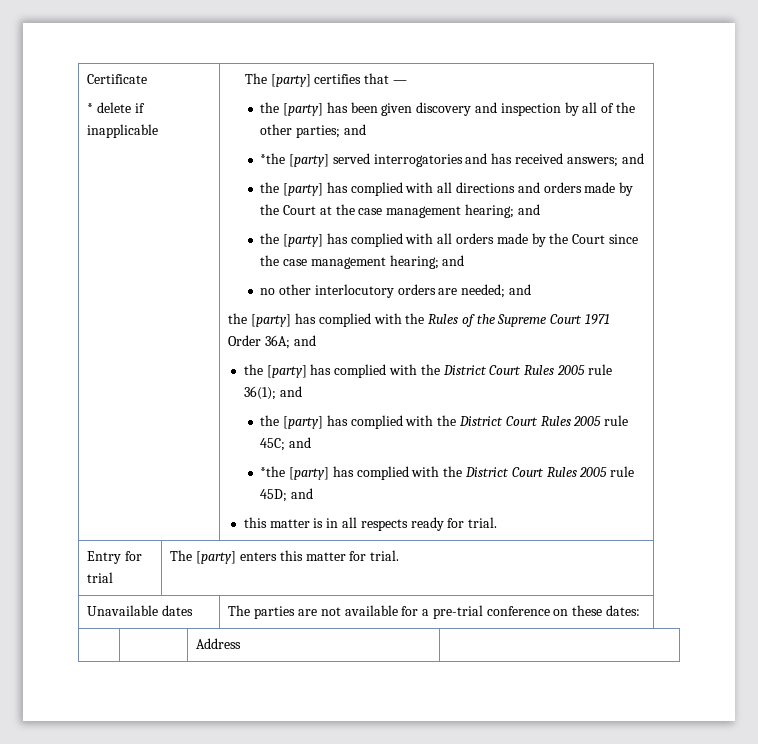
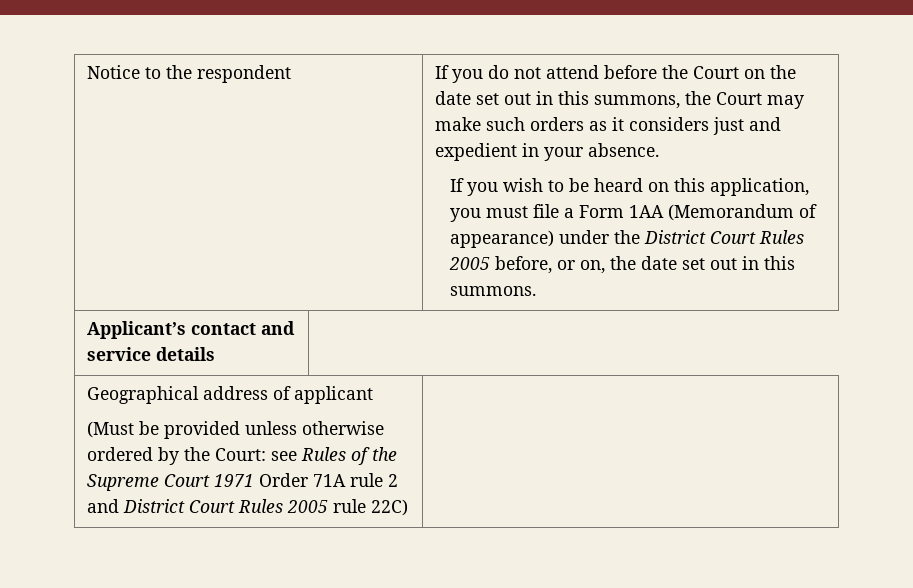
- Certificate
- * delete if inapplicable | The [party] certifies that —
- the [party] has been given discovery and inspection by all of the other parties; and
- *the [party] served interrogatories and has received answers; and
- the [party] has complied with all directions and orders made by the Court at the case management hearing; and
- the [party] has complied with all orders made by the Court since the case management hearing; and
- no other interlocutory orders are needed; and
- the [party] has complied with the Rules of the Supreme Court 1971 Order 36A; and
- the [party] has complied with the District Court Rules 2005 rule 36(1); and
- the [party] has complied with the District Court Rules 2005 rule 45C; and
- *the [party] has complied with the District Court Rules 2005 rule 45D; and
- this matter is in all respects ready for trial.
- Entry for trial | The [party] enters this matter for trial.
- Unavailable dates | The parties are not available for a pre-trial conference on these dates:
- | | Address |
+ Notice to the respondent | If you do not attend before the Court on the date set out in this summons, the Court may make such orders as it considers just and expedient in your absence.
+ If you wish to be heard on this application, you must file a Form 1AA (Memorandum of appearance) under the District Court Rules 2005 before, or on, the date set out in this summons.
+ Applicant’s contact and service details
+ Geographical address of applicant
+ (Must be provided unless otherwise ordered by the Court: see Rules of the Supreme Court 1971 Order 71A rule 2 and District Court Rules 2005 rule 22C) |

